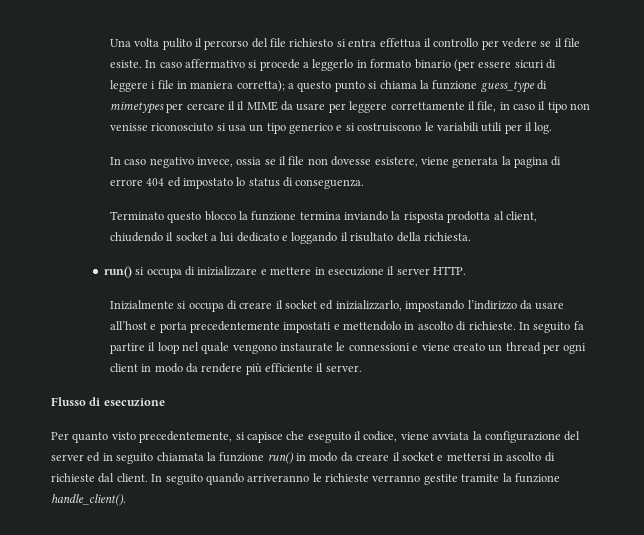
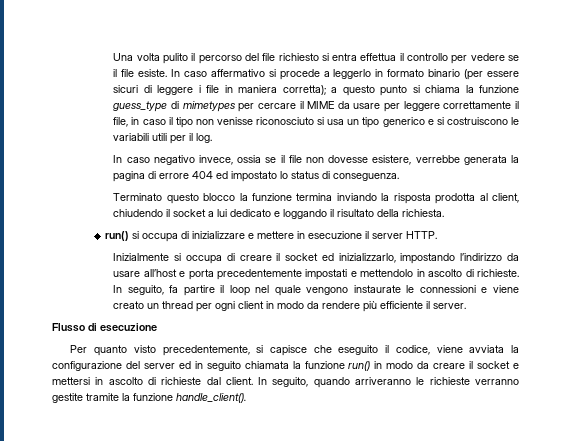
- a questo punto si chiama la funzione guess_type di mimetypes per cercare il il MIME da usare per leggere correttamente il file, in caso il tipo non venisse riconosciuto si usa un tipo generico e si costruiscono le variabili utili per il log.
+ a questo punto si chiama la funzione guess_type di mimetypes per cercare il MIME da usare per leggere correttamente il file, in caso il tipo non venisse riconosciuto si usa un tipo generico e si costruiscono le variabili utili per il log.
- In caso negativo invece, ossia se il file non dovesse esistere, viene generata la pagina di errore 404 ed impostato lo status di conseguenza.
+ In caso negativo invece, ossia se il file non dovesse esistere, verrebbe generata la pagina di errore 404 ed impostato lo status di conseguenza.
- In seguito fa partire il loop nel quale vengono instaurate le connessioni e viene creato un thread per ogni client in modo da rendere più efficiente il server.
+ In seguito, fa partire il loop nel quale vengono instaurate le connessioni e viene creato un thread per ogni client in modo da rendere più efficiente il server.
- In seguito quando arriveranno le richieste verranno gestite tramite la funzione handle_client().
+ In seguito, quando arriveranno le richieste verranno gestite tramite la funzione handle_client().

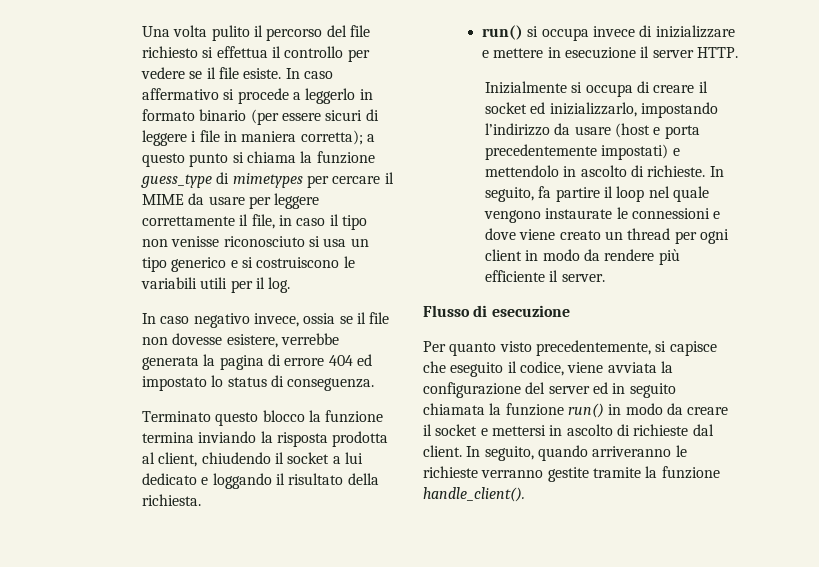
- Una volta pulito il percorso del file richiesto si entra effettua il controllo per vedere se il file esiste.
+ Una volta pulito il percorso del file richiesto si effettua il controllo per vedere se il file esiste.
- run() si occupa di inizializzare e mettere in esecuzione il server HTTP.
+ run() si occupa invece di inizializzare e mettere in esecuzione il server HTTP.
- Inizialmente si occupa di creare il socket ed inizializzarlo, impostando l’indirizzo da usare all’host e porta precedentemente impostati e mettendolo in ascolto di richieste.
+ Inizialmente si occupa di creare il socket ed inizializzarlo, impostando l’indirizzo da usare (host e porta precedentemente impostati) e mettendolo in ascolto di richieste.
- In seguito, fa partire il loop nel quale vengono instaurate le connessioni e viene creato un thread per ogni client in modo da rendere più efficiente il server.
+ In seguito, fa partire il loop nel quale vengono instaurate le connessioni e dove viene creato un thread per ogni client in modo da rendere più efficiente il server.

